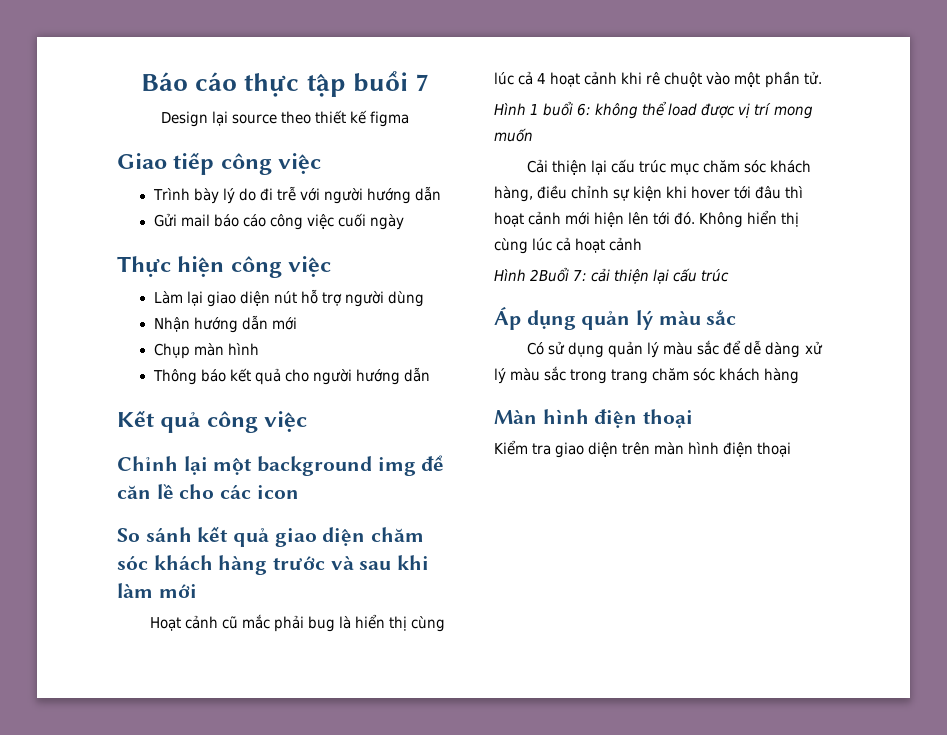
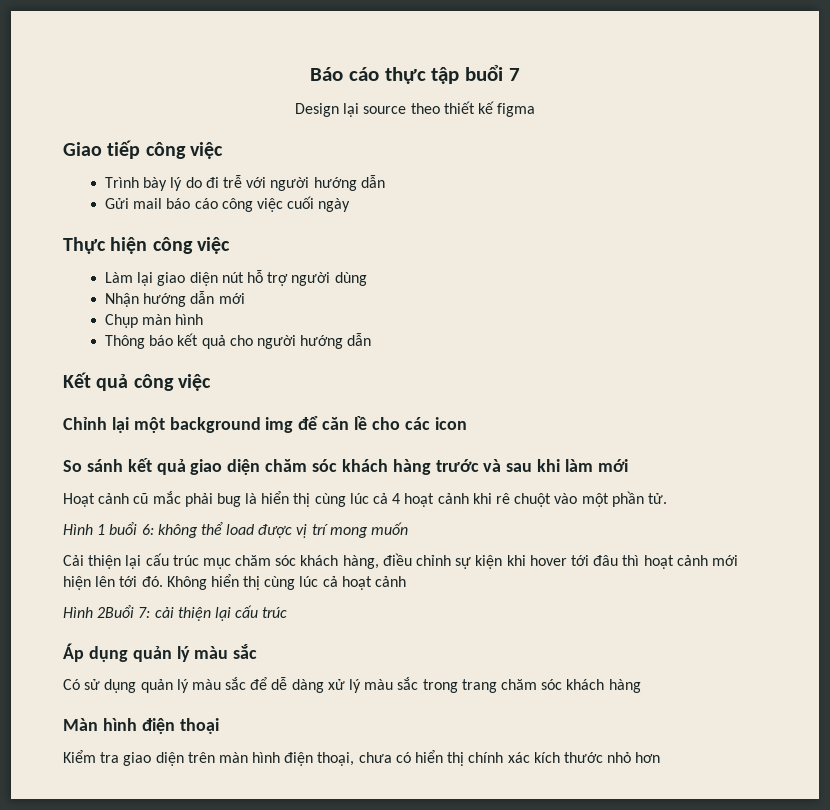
- Kiểm tra giao diện trên màn hình điện thoại
+ Kiểm tra giao diện trên màn hình điện thoại, chưa có hiển thị chính xác kích thước nhỏ hơn

